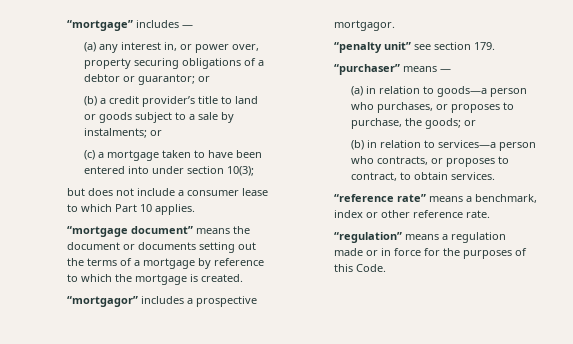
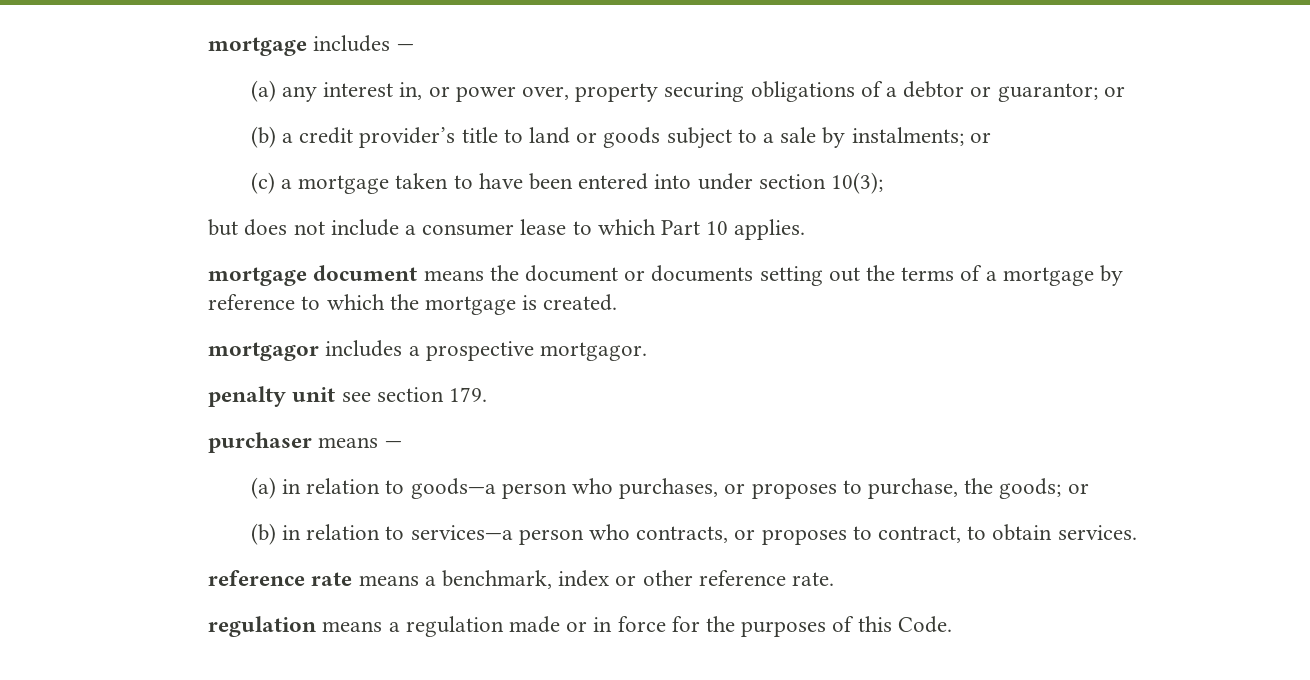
- “mortgage” includes —
+ mortgage includes —
- “mortgage document” means the document or documents setting out the terms of a mortgage by reference to which the mortgage is created.
+ mortgage document means the document or documents setting out the terms of a mortgage by reference to which the mortgage is created.
- “mortgagor” includes a prospective mortgagor.
+ mortgagor includes a prospective mortgagor.
- “penalty unit” see section 179.
+ penalty unit see section 179.
- “purchaser” means —
+ purchaser means —
- “reference rate” means a benchmark, index or other reference rate.
+ reference rate means a benchmark, index or other reference rate.
- “regulation” means a regulation made or in force for the purposes of this Code.
+ regulation means a regulation made or in force for the purposes of this Code.

